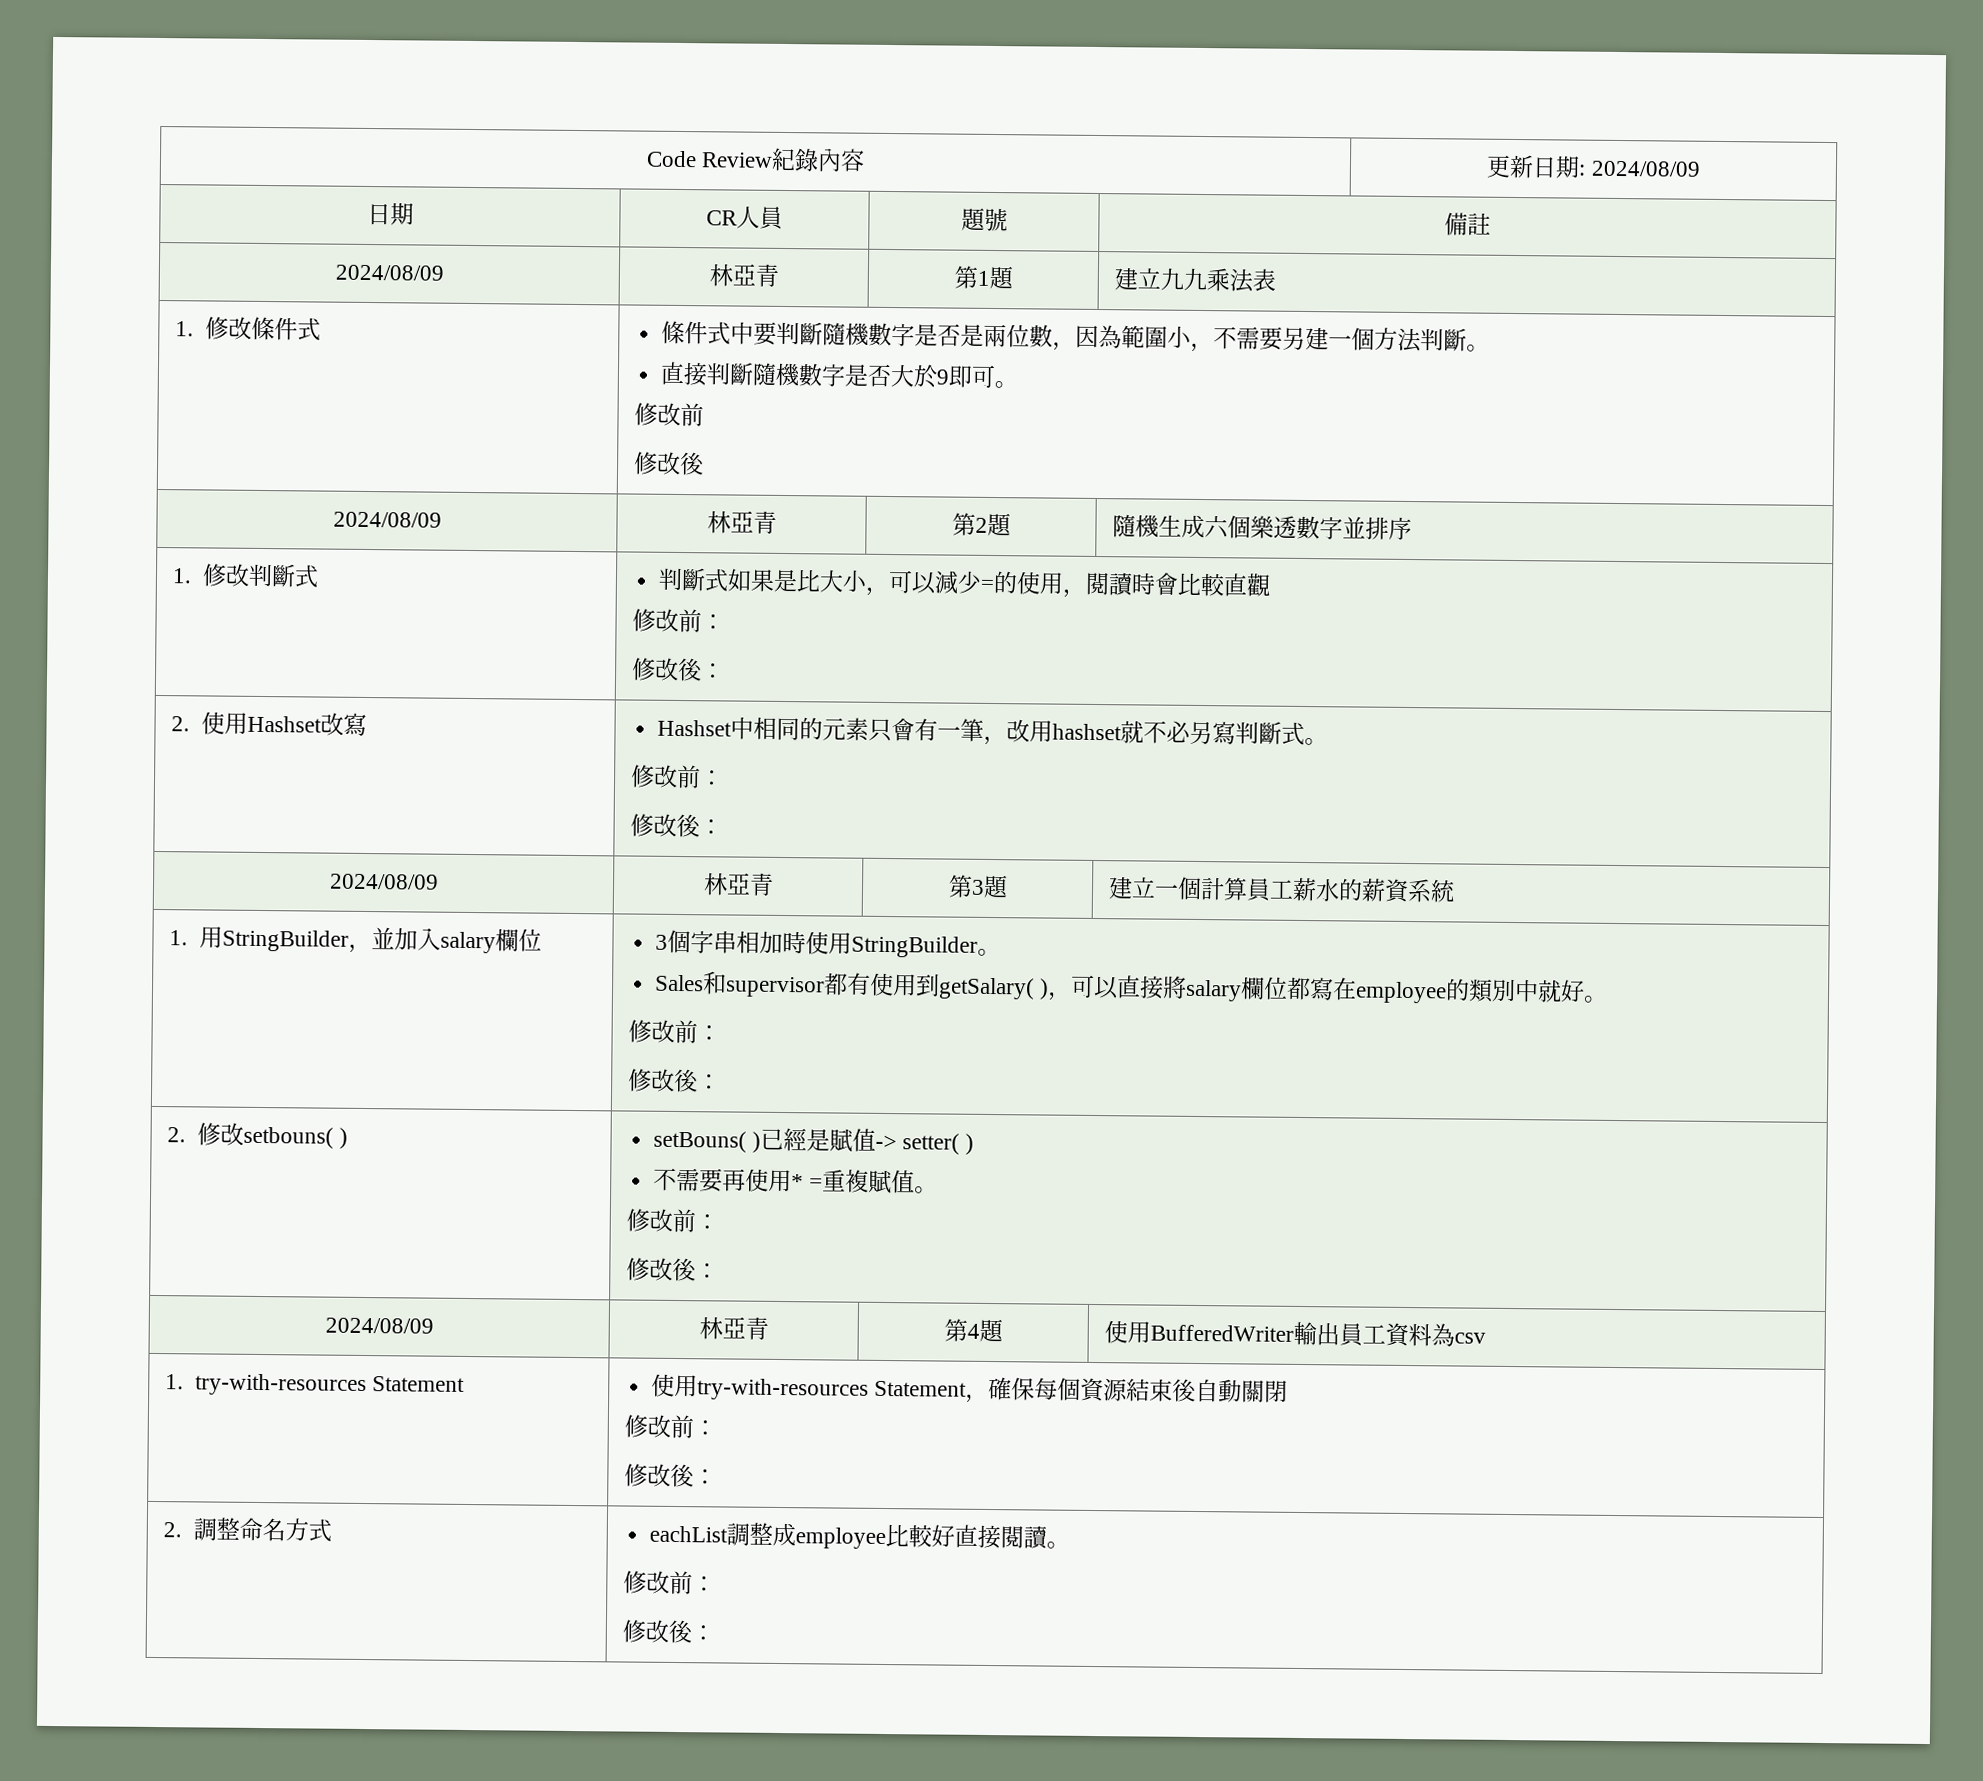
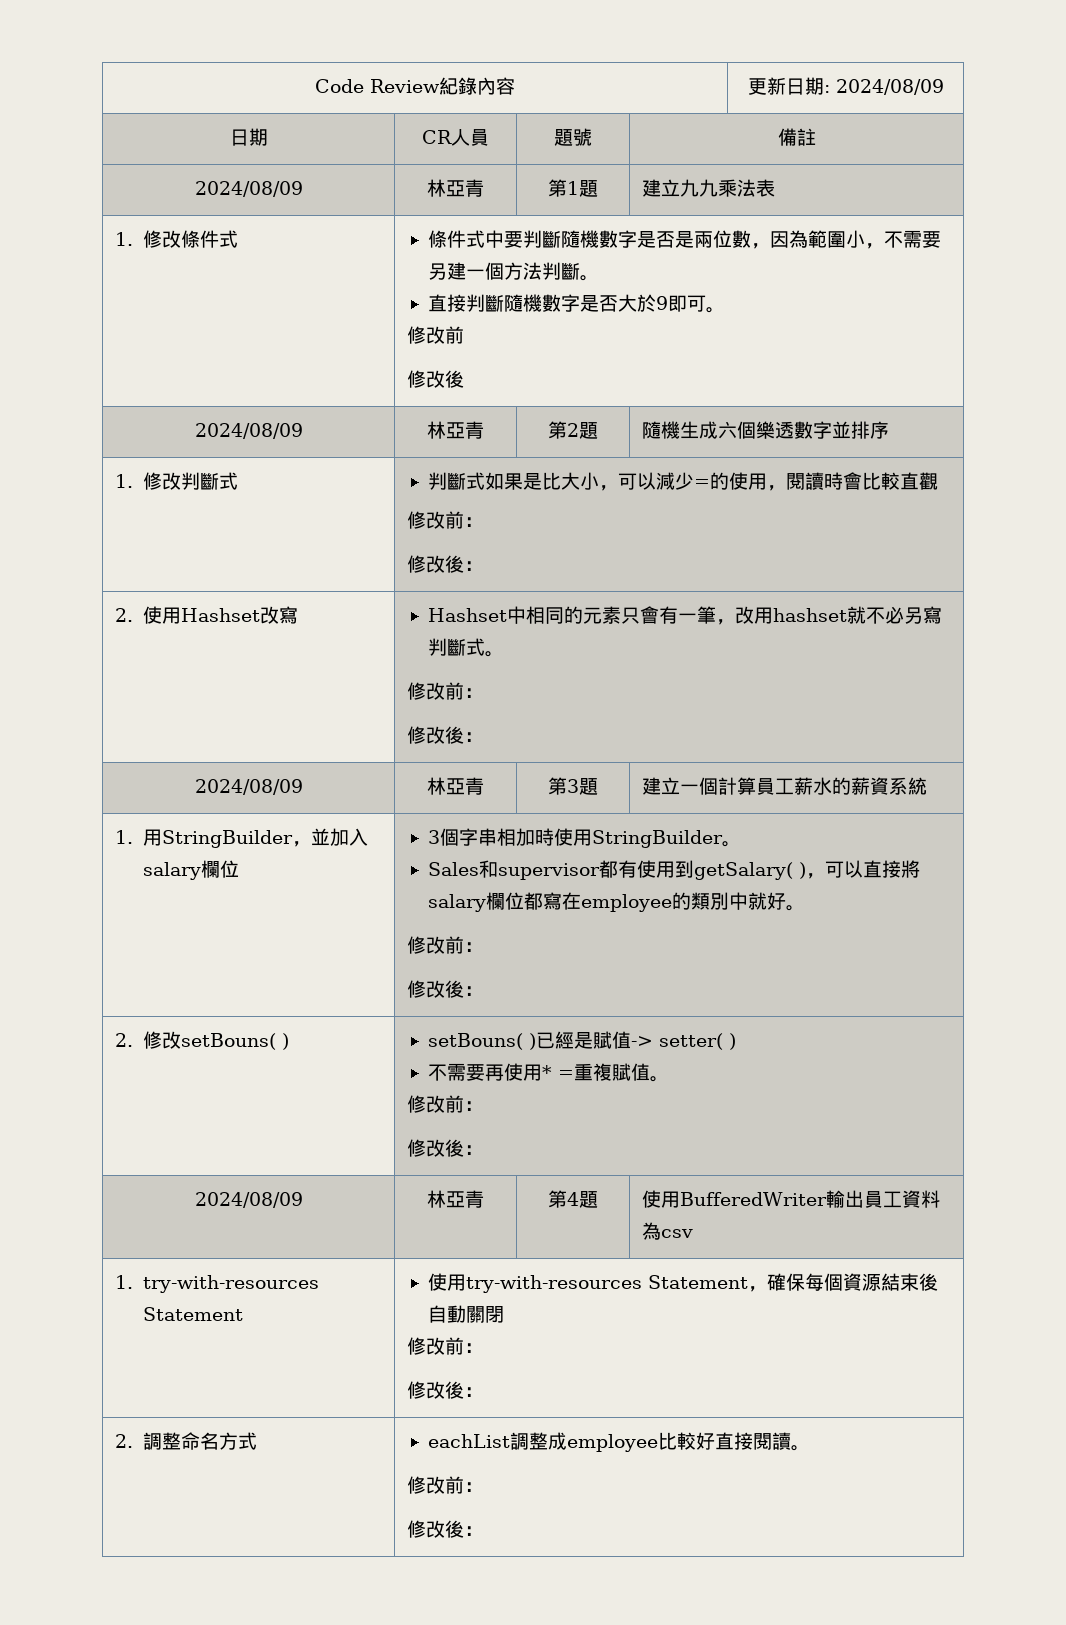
- 2.修改setbouns( ) | setBouns( )已經是賦值-> setter( )
+ 2.修改setBouns( ) | setBouns( )已經是賦值-> setter( )

